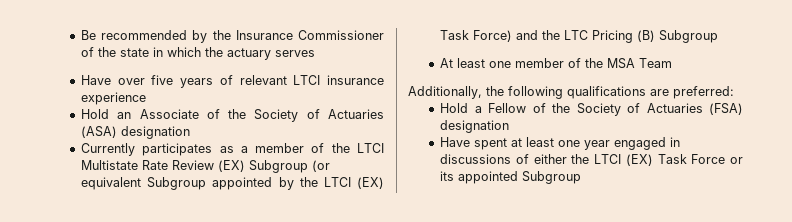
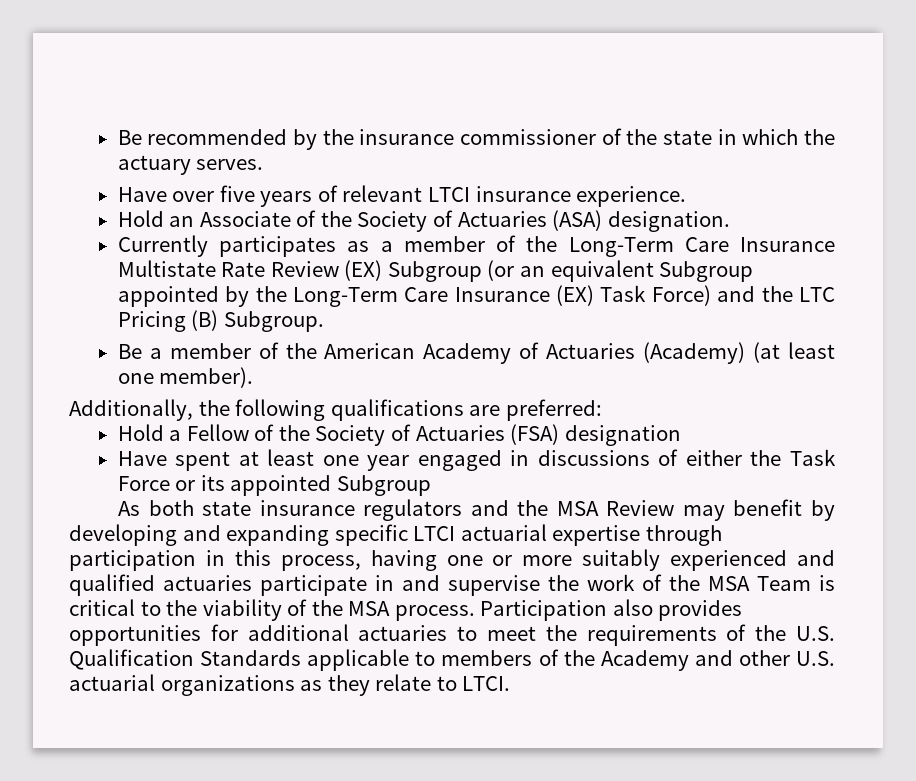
- Be recommended by the Insurance Commissioner of the state in which the actuary serves
+ Be recommended by the insurance commissioner of the state in which the actuary serves.
- Have over five years of relevant LTCI insurance experience
+ Have over five years of relevant LTCI insurance experience.
- Hold an Associate of the Society of Actuaries (ASA) designation
+ Hold an Associate of the Society of Actuaries (ASA) designation.
- Currently participates as a member of the LTCI Multistate Rate Review (EX) Subgroup (or equivalent Subgroup appointed by the LTCI (EX) Task Force) and the LTC Pricing (B) Subgroup
- At least one member of the MSA Team
+ Currently participates as a member of the Long-Term Care Insurance Multistate Rate Review (EX) Subgroup (or an equivalent Subgroup appointed by the Long-Term Care Insurance (EX) Task Force) and the LTC Pricing (B) Subgroup.
+ Be a member of the American Academy of Actuaries (Academy) (at least one member).
- Have spent at least one year engaged in discussions of either the LTCI (EX) Task Force or its appointed Subgroup
+ Have spent at least one year engaged in discussions of either the Task Force or its appointed Subgroup
+ As both state insurance regulators and the MSA Review may benefit by developing and expanding specific LTCI actuarial expertise through participation in this process, having one or more suitably experienced and qualified actuaries participate in and supervise the work of the MSA Team is critical to the viability of the MSA process. Participation also provides opportunities for additional actuaries to meet the requirements of the U.S. Qualification Standards applicable to members of the Academy and other U.S. actuarial organizations as they relate to LTCI.

